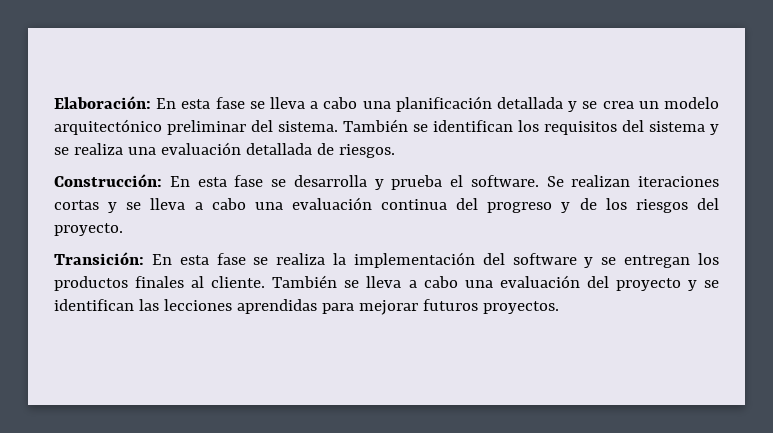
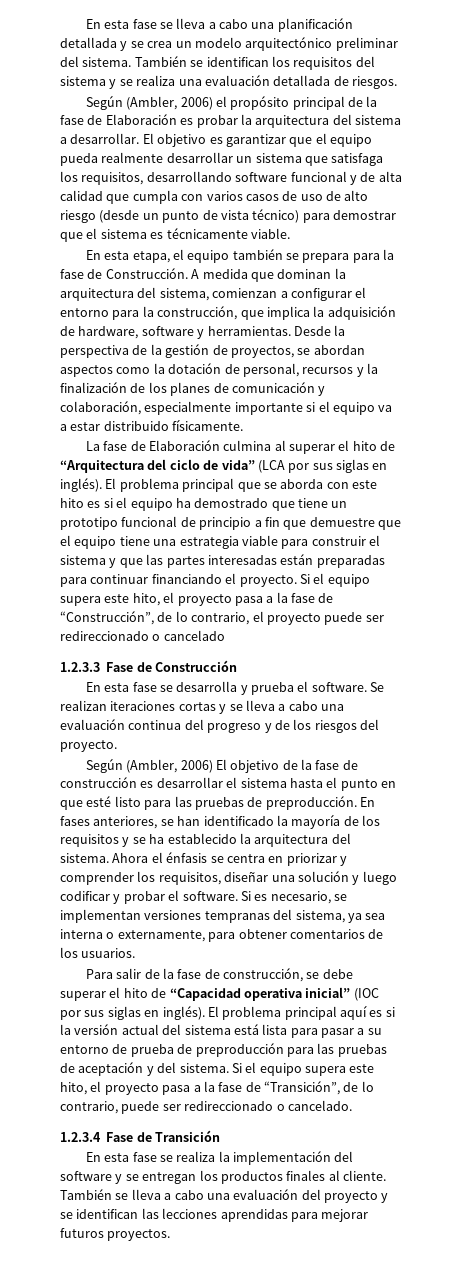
- Elaboración: En esta fase se lleva a cabo una planificación detallada y se crea un modelo arquitectónico preliminar del sistema.
+ En esta fase se lleva a cabo una planificación detallada y se crea un modelo arquitectónico preliminar del sistema.
- Construcción: En esta fase se desarrolla y prueba el software.
+ Según (Ambler, 2006) el propósito principal de la fase de Elaboración es probar la arquitectura del sistema a desarrollar. El objetivo es garantizar que el equipo pueda realmente desarrollar un sistema que satisfaga los requisitos, desarrollando software funcional y de alta calidad que cumpla con varios casos de uso de alto riesgo (desde un punto de vista técnico) para demostrar que el sistema es técnicamente viable.
+ En esta etapa, el equipo también se prepara para la fase de Construcción. A medida que dominan la arquitectura del sistema, comienzan a configurar el entorno para la construcción, que implica la adquisición de hardware, software y herramientas. Desde la perspectiva de la gestión de proyectos, se abordan aspectos como la dotación de personal, recursos y la finalización de los planes de comunicación y colaboración, especialmente importante si el equipo va a estar distribuido físicamente.
+ La fase de Elaboración culmina al superar el hito de “Arquitectura del ciclo de vida” (LCA por sus siglas en inglés). El problema principal que se aborda con este hito es si el equipo ha demostrado que tiene un prototipo funcional de principio a fin que demuestre que el equipo tiene una estrategia viable para construir el sistema y que las partes interesadas están preparadas para continuar financiando el proyecto. Si el equipo supera este hito, el proyecto pasa a la fase de “Construcción”, de lo contrario, el proyecto puede ser redireccionado o cancelado
+ 1.2.3.3 Fase de Construcción
+ En esta fase se desarrolla y prueba el software.
- Transición: En esta fase se realiza la implementación del software y se entregan los productos finales al cliente.
+ Según (Ambler, 2006) El objetivo de la fase de construcción es desarrollar el sistema hasta el punto en que esté listo para las pruebas de preproducción. En fases anteriores, se han identificado la mayoría de los requisitos y se ha establecido la arquitectura del sistema. Ahora el énfasis se centra en priorizar y comprender los requisitos, diseñar una solución y luego codificar y probar el software. Si es necesario, se implementan versiones tempranas del sistema, ya sea interna o externamente, para obtener comentarios de los usuarios.
+ Para salir de la fase de construcción, se debe superar el hito de “Capacidad operativa inicial” (IOC por sus siglas en inglés). El problema principal aquí es si la versión actual del sistema está lista para pasar a su entorno de prueba de preproducción para las pruebas de aceptación y del sistema. Si el equipo supera este hito, el proyecto pasa a la fase de “Transición”, de lo contrario, puede ser redireccionado o cancelado.
+ 1.2.3.4 Fase de Transición
+ En esta fase se realiza la implementación del software y se entregan los productos finales al cliente.

